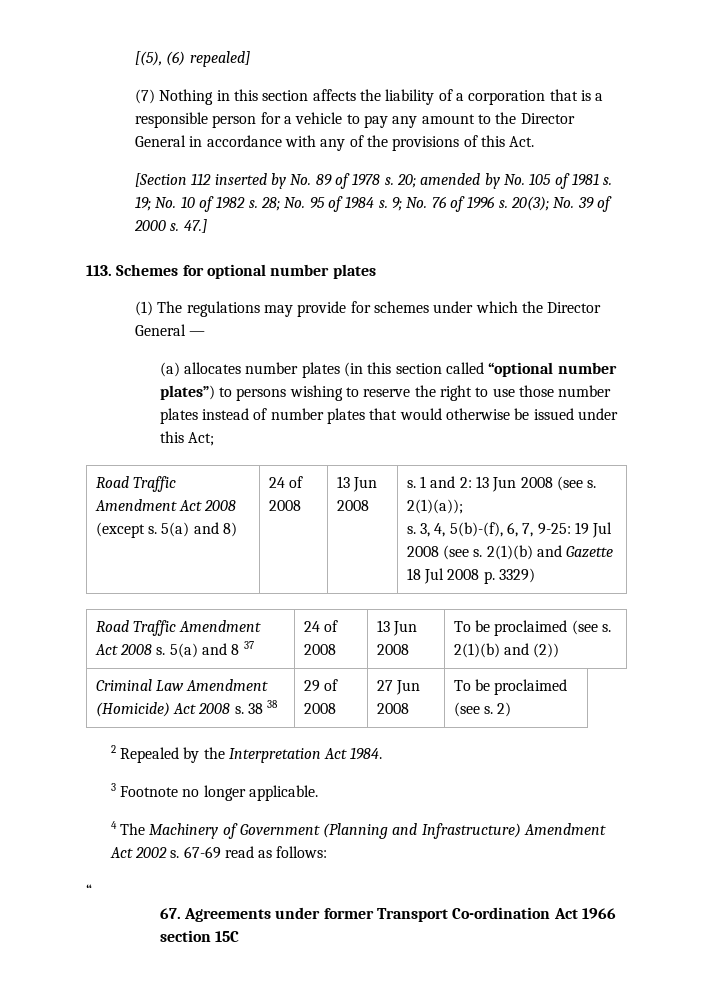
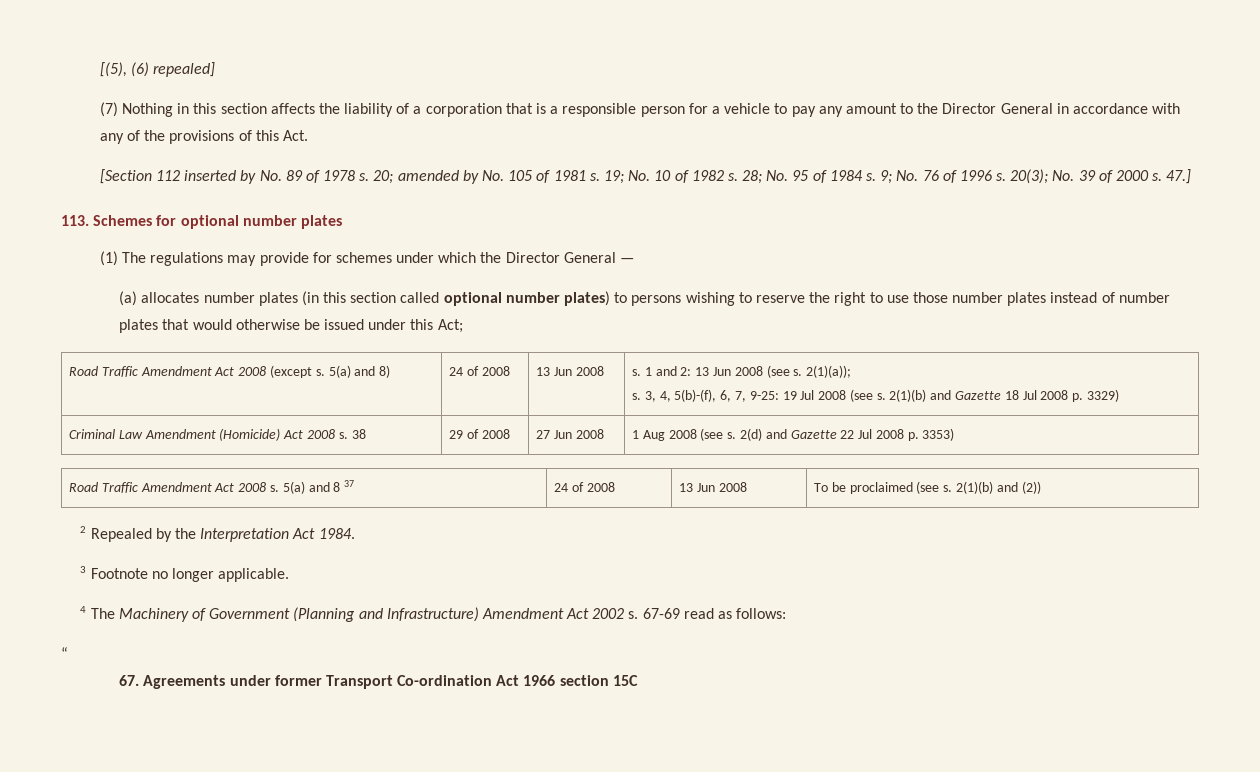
- (a) allocates number plates (in this section called “optional number plates”) to persons wishing to reserve the right to use those number plates instead of number plates that would otherwise be issued under this Act;
+ (a) allocates number plates (in this section called optional number plates) to persons wishing to reserve the right to use those number plates instead of number plates that would otherwise be issued under this Act;
+ Criminal Law Amendment (Homicide) Act 2008 s. 38 | 29 of 2008 | 27 Jun 2008 | 1 Aug 2008 (see s. 2(d) and Gazette 22 Jul 2008 p. 3353)
- Criminal Law Amendment (Homicide) Act 2008 s. 38 38 | 29 of 2008 | 27 Jun 2008 | To be proclaimed (see s. 2)

